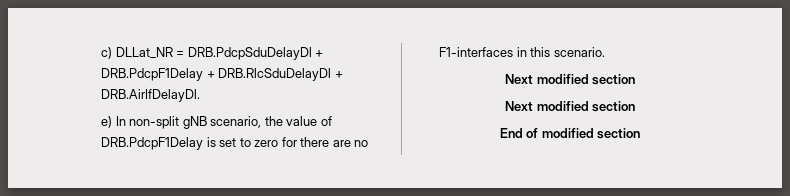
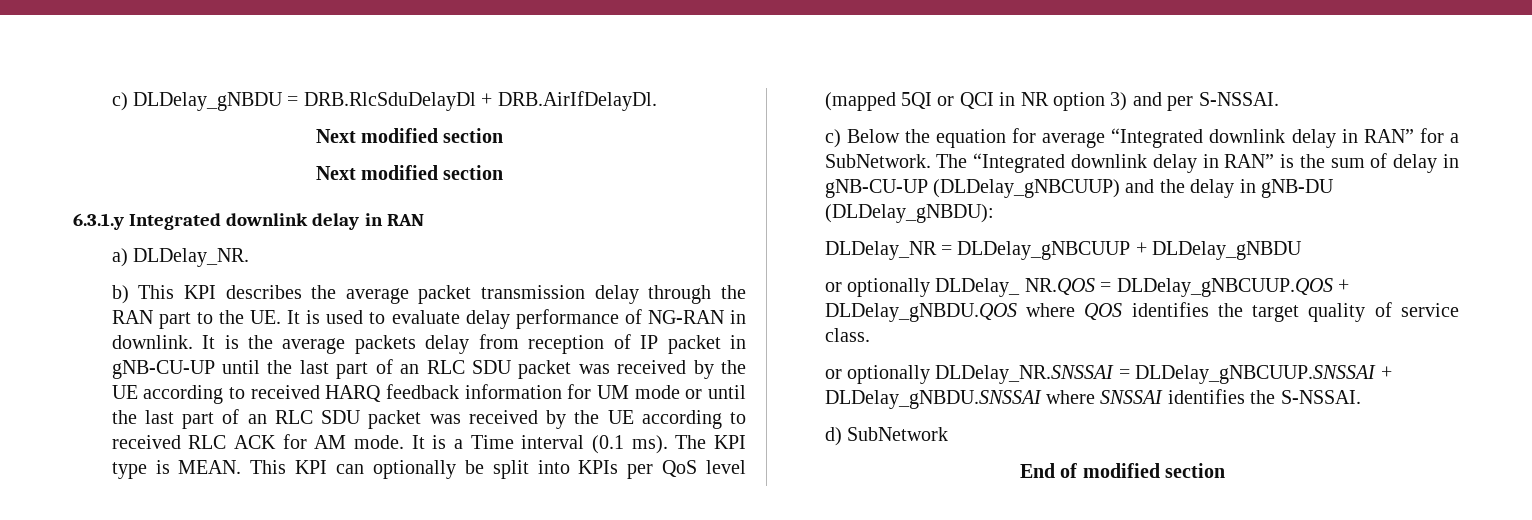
- c) DLLat_NR = DRB.PdcpSduDelayDl + DRB.PdcpF1Delay + DRB.RlcSduDelayDl + DRB.AirIfDelayDl.
- e) In non-split gNB scenario, the value of DRB.PdcpF1Delay is set to zero for there are no F1-interfaces in this scenario.
+ c) DLDelay_gNBDU = DRB.RlcSduDelayDl + DRB.AirIfDelayDl.
+ 6.3.1.y Integrated downlink delay in RAN
+ a) DLDelay_NR.
+ b) This KPI describes the average packet transmission delay through the RAN part to the UE. It is used to evaluate delay performance of NG-RAN in downlink. It is the average packets delay from reception of IP packet in gNB-CU-UP until the last part of an RLC SDU packet was received by the UE according to received HARQ feedback information for UM mode or until the last part of an RLC SDU packet was received by the UE according to received RLC ACK for AM mode. It is a Time interval (0.1 ms). The KPI type is MEAN. This KPI can optionally be split into KPIs per QoS level (mapped 5QI or QCI in NR option 3) and per S-NSSAI.
+ c) Below the equation for average “Integrated downlink delay in RAN” for a SubNetwork. The “Integrated downlink delay in RAN” is the sum of delay in gNB-CU-UP (DLDelay_gNBCUUP) and the delay in gNB-DU (DLDelay_gNBDU):
+ DLDelay_NR = DLDelay_gNBCUUP + DLDelay_gNBDU
+ or optionally DLDelay_ NR.QOS = DLDelay_gNBCUUP.QOS + DLDelay_gNBDU.QOS where QOS identifies the target quality of service class.
+ or optionally DLDelay_NR.SNSSAI = DLDelay_gNBCUUP.SNSSAI + DLDelay_gNBDU.SNSSAI where SNSSAI identifies the S-NSSAI.
+ d) SubNetwork

